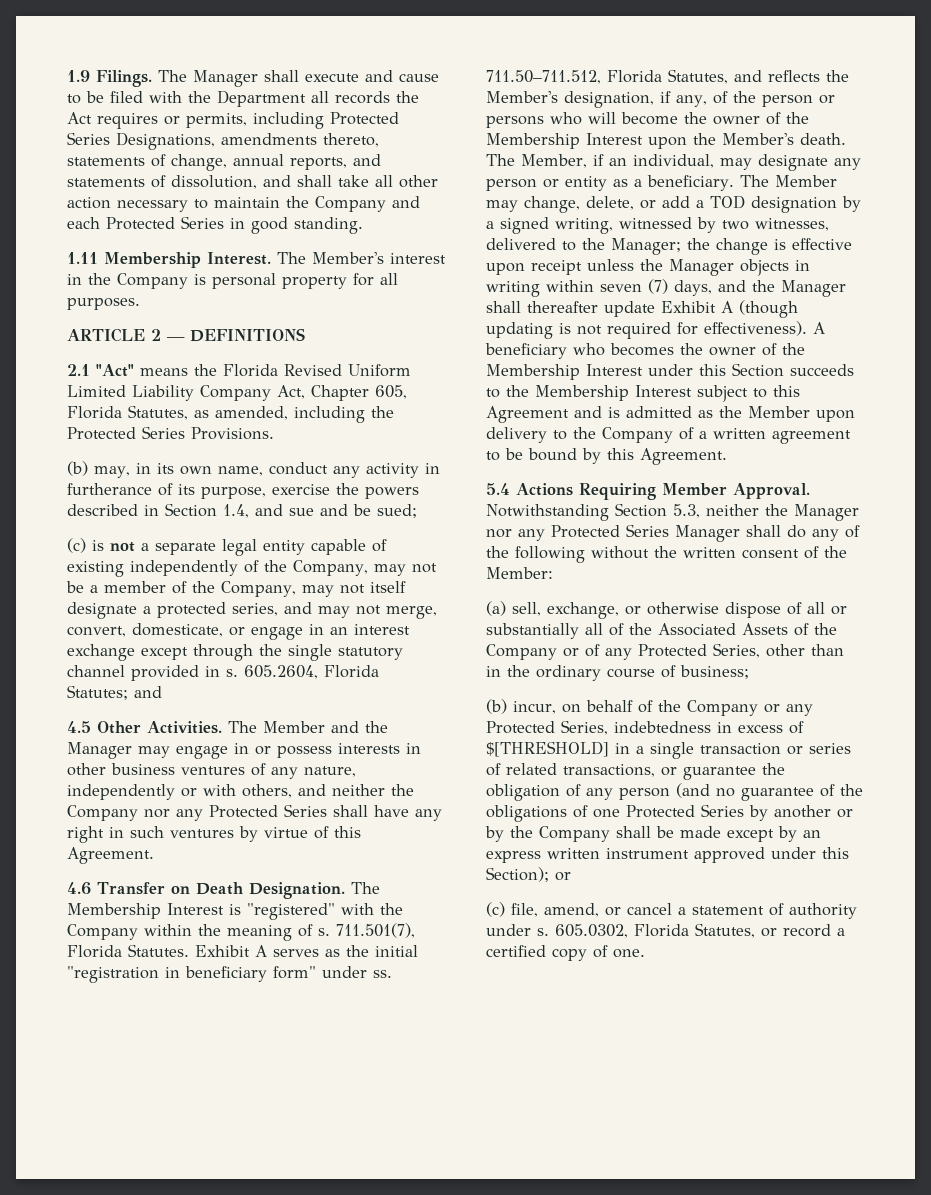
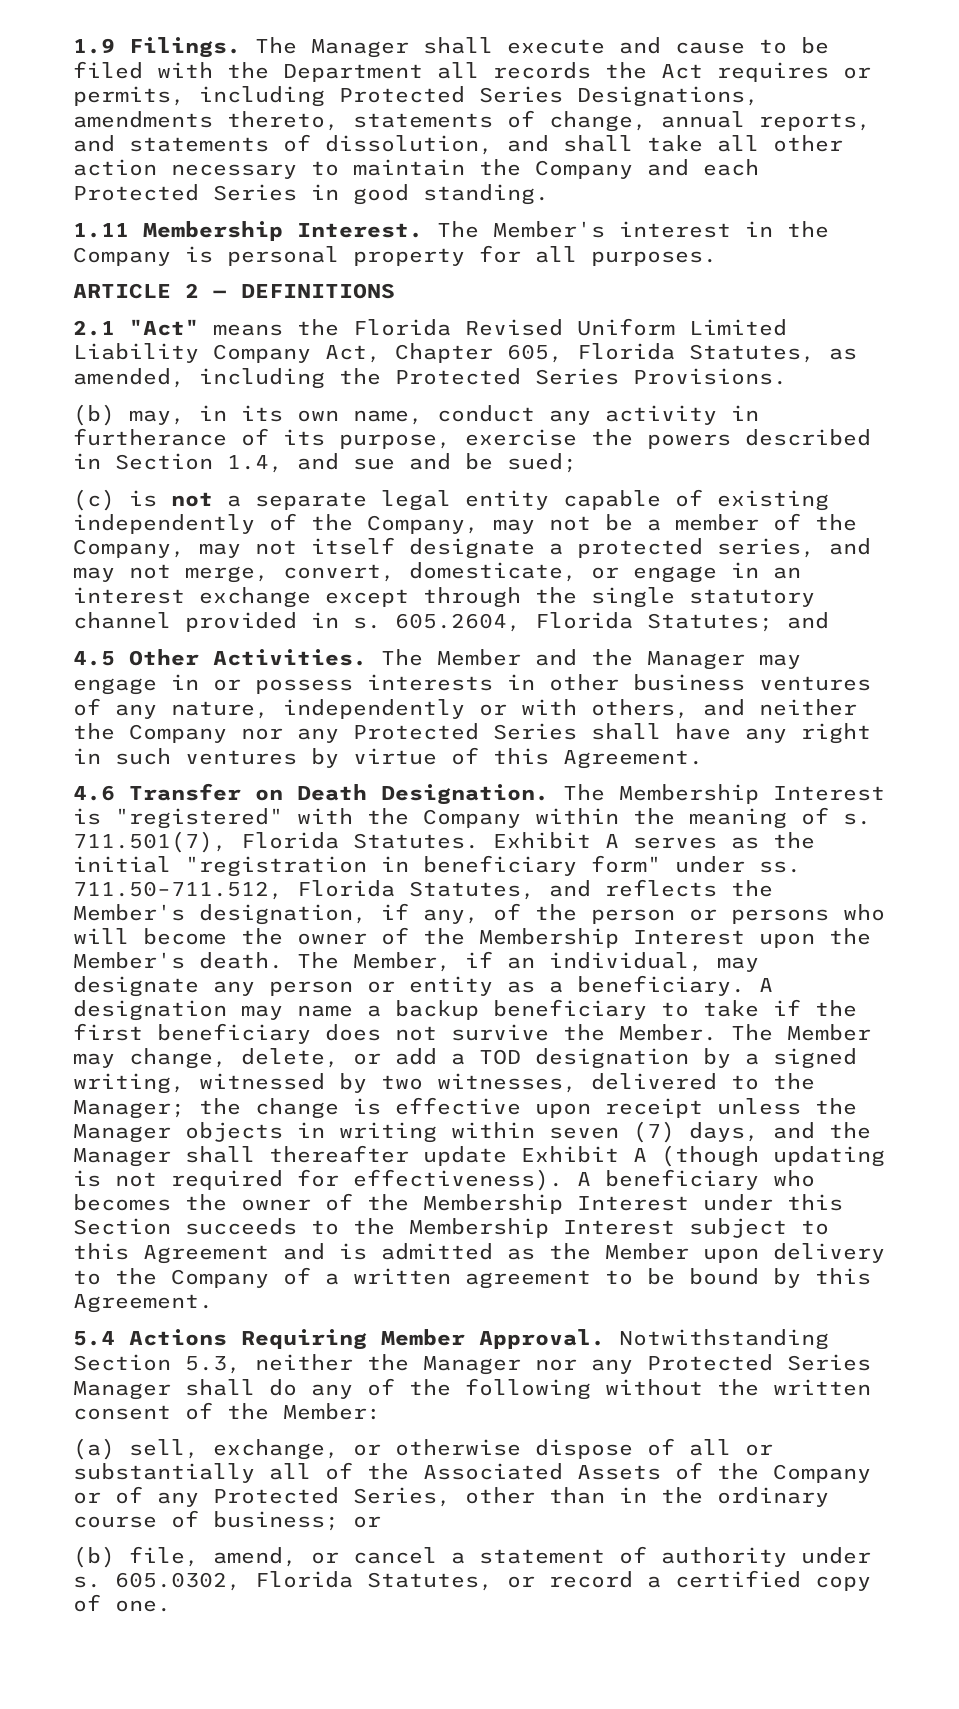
+ A designation may name a backup beneficiary to take if the first beneficiary does not survive the Member.
- (a) sell, exchange, or otherwise dispose of all or substantially all of the Associated Assets of the Company or of any Protected Series, other than in the ordinary course of business;
- (b) incur, on behalf of the Company or any Protected Series, indebtedness in excess of $[THRESHOLD] in a single transaction or series of related transactions, or guarantee the obligation of any person (and no guarantee of the obligations of one Protected Series by another or by the Company shall be made except by an express written instrument approved under this Section); or
- (c) file, amend, or cancel a statement of authority under s.
+ (a) sell, exchange, or otherwise dispose of all or substantially all of the Associated Assets of the Company or of any Protected Series, other than in the ordinary course of business; or
+ (b) file, amend, or cancel a statement of authority under s.

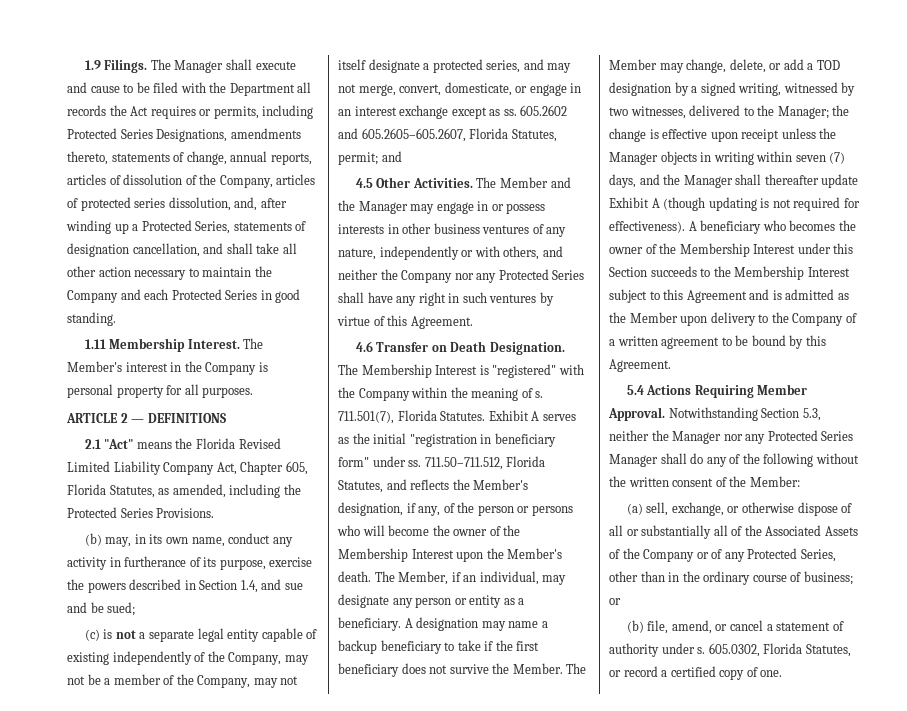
- The Manager shall execute and cause to be filed with the Department all records the Act requires or permits, including Protected Series Designations, amendments thereto, statements of change, annual reports, and statements of dissolution, and shall take all other action necessary to maintain the Company and each Protected Series in good standing.
+ The Manager shall execute and cause to be filed with the Department all records the Act requires or permits, including Protected Series Designations, amendments thereto, statements of change, annual reports, articles of dissolution of the Company, articles of protected series dissolution, and, after winding up a Protected Series, statements of designation cancellation, and shall take all other action necessary to maintain the Company and each Protected Series in good standing.
- 2.1 "Act" means the Florida Revised Uniform Limited Liability Company Act, Chapter 605, Florida Statutes, as amended, including the Protected Series Provisions.
+ 2.1 "Act" means the Florida Revised Limited Liability Company Act, Chapter 605, Florida Statutes, as amended, including the Protected Series Provisions.
- (c) is not a separate legal entity capable of existing independently of the Company, may not be a member of the Company, may not itself designate a protected series, and may not merge, convert, domesticate, or engage in an interest exchange except through the single statutory channel provided in s. 605.2604, Florida Statutes; and
+ (c) is not a separate legal entity capable of existing independently of the Company, may not be a member of the Company, may not itself designate a protected series, and may not merge, convert, domesticate, or engage in an interest exchange except as ss. 605.2602 and 605.2605–605.2607, Florida Statutes, permit; and

